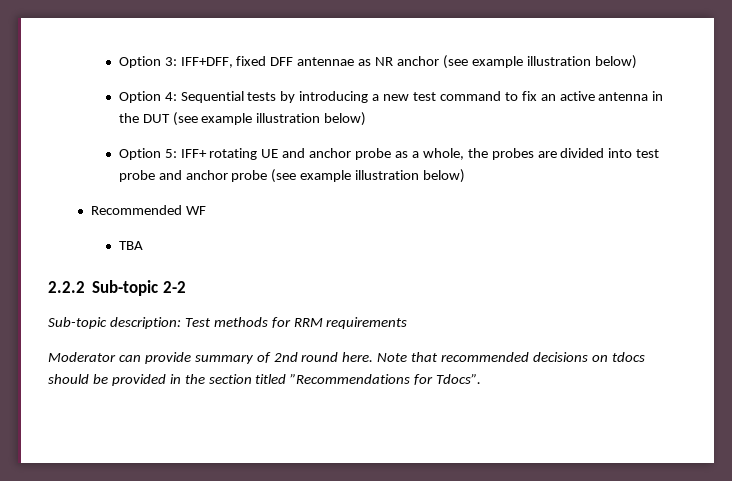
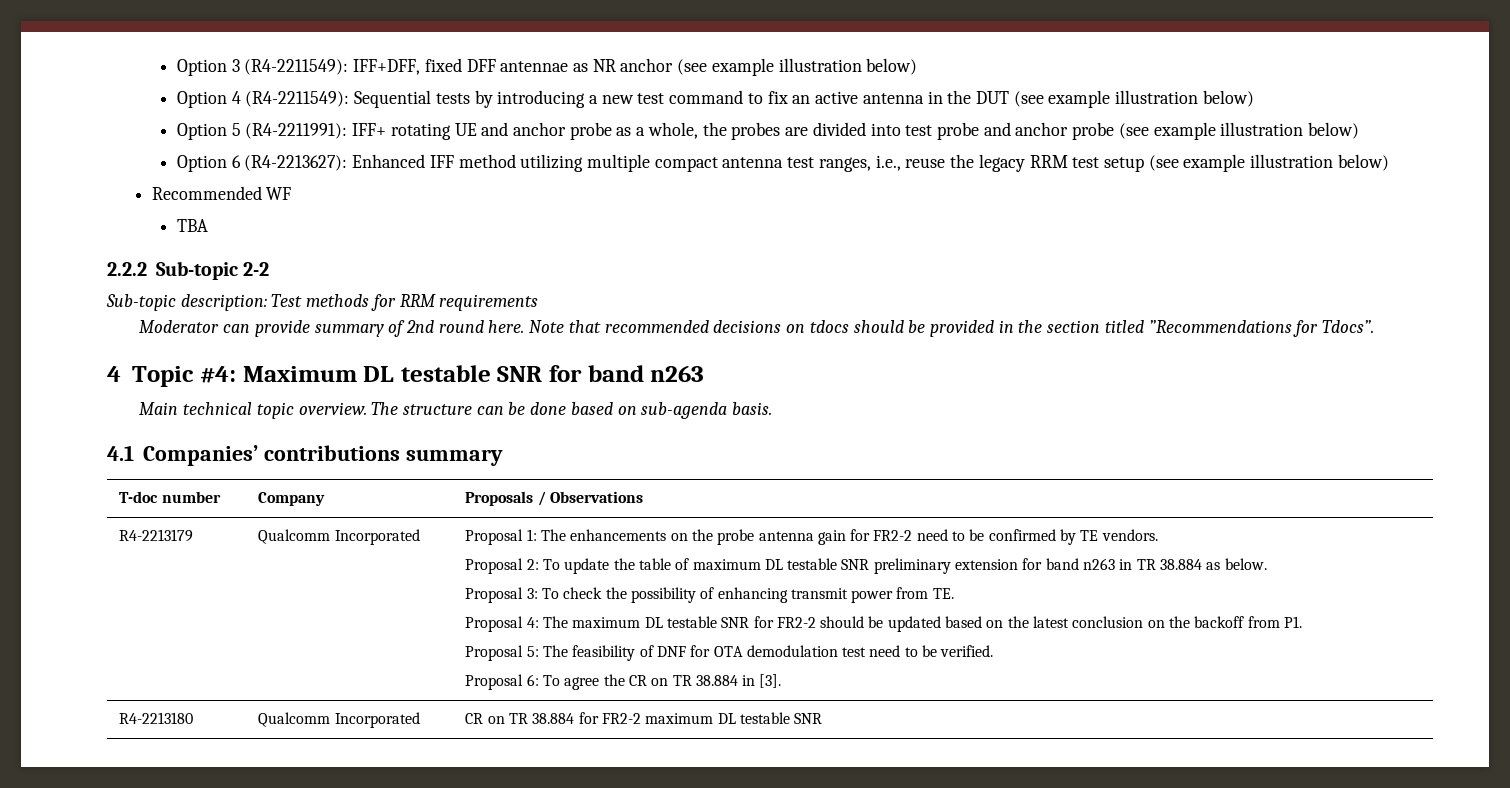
- Option 3: IFF+DFF, fixed DFF antennae as NR anchor (see example illustration below)
+ Option 3 (R4-2211549): IFF+DFF, fixed DFF antennae as NR anchor (see example illustration below)
- Option 4: Sequential tests by introducing a new test command to fix an active antenna in the DUT (see example illustration below)
+ Option 4 (R4-2211549): Sequential tests by introducing a new test command to fix an active antenna in the DUT (see example illustration below)
- Option 5: IFF+ rotating UE and anchor probe as a whole, the probes are divided into test probe and anchor probe (see example illustration below)
+ Option 5 (R4-2211991): IFF+ rotating UE and anchor probe as a whole, the probes are divided into test probe and anchor probe (see example illustration below)
+ Option 6 (R4-2213627): Enhanced IFF method utilizing multiple compact antenna test ranges, i.e., reuse the legacy RRM test setup (see example illustration below)
+ 4 Topic #4: Maximum DL testable SNR for band n263
+ Main technical topic overview. The structure can be done based on sub-agenda basis.
+ 4.1 Companies’ contributions summary
+ T-doc number | Company | Proposals / Observations
+ R4-2213179 | Qualcomm Incorporated | Proposal 1: The enhancements on the probe antenna gain for FR2-2 need to be confirmed by TE vendors.
+ Proposal 2: To update the table of maximum DL testable SNR preliminary extension for band n263 in TR 38.884 as below.
+ Proposal 3: To check the possibility of enhancing transmit power from TE.
+ Proposal 4: The maximum DL testable SNR for FR2-2 should be updated based on the latest conclusion on the backoff from P1.
+ Proposal 5: The feasibility of DNF for OTA demodulation test need to be verified.
+ Proposal 6: To agree the CR on TR 38.884 in [3].
+ R4-2213180 | Qualcomm Incorporated | CR on TR 38.884 for FR2-2 maximum DL testable SNR

